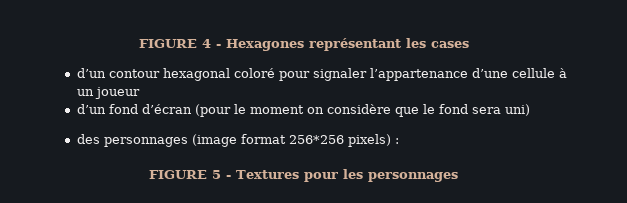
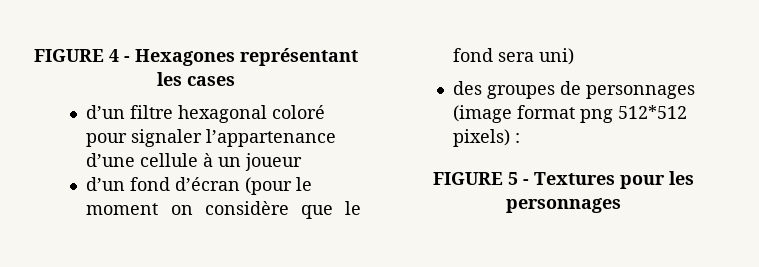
- d’un contour hexagonal coloré pour signaler l’appartenance d’une cellule à un joueur
+ d’un filtre hexagonal coloré pour signaler l’appartenance d’une cellule à un joueur
- des personnages (image format 256*256 pixels) :
+ des groupes de personnages (image format png 512*512 pixels) :

